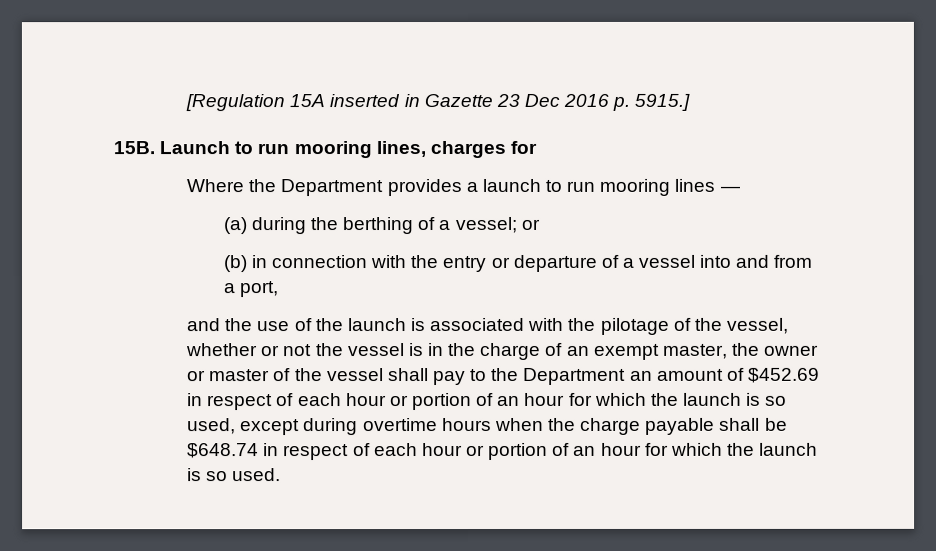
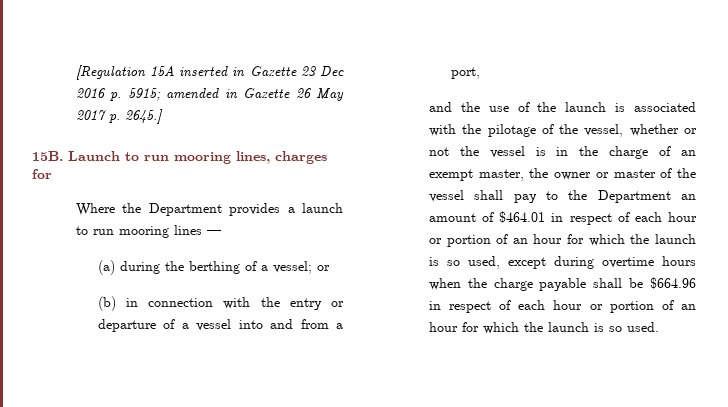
- [Regulation 15A inserted in Gazette 23 Dec 2016 p. 5915.]
+ [Regulation 15A inserted in Gazette 23 Dec 2016 p. 5915; amended in Gazette 26 May 2017 p. 2645.]
- and the use of the launch is associated with the pilotage of the vessel, whether or not the vessel is in the charge of an exempt master, the owner or master of the vessel shall pay to the Department an amount of $452.69 in respect of each hour or portion of an hour for which the launch is so used, except during overtime hours when the charge payable shall be $648.74 in respect of each hour or portion of an hour for which the launch is so used.
+ and the use of the launch is associated with the pilotage of the vessel, whether or not the vessel is in the charge of an exempt master, the owner or master of the vessel shall pay to the Department an amount of $464.01 in respect of each hour or portion of an hour for which the launch is so used, except during overtime hours when the charge payable shall be $664.96 in respect of each hour or portion of an hour for which the launch is so used.

